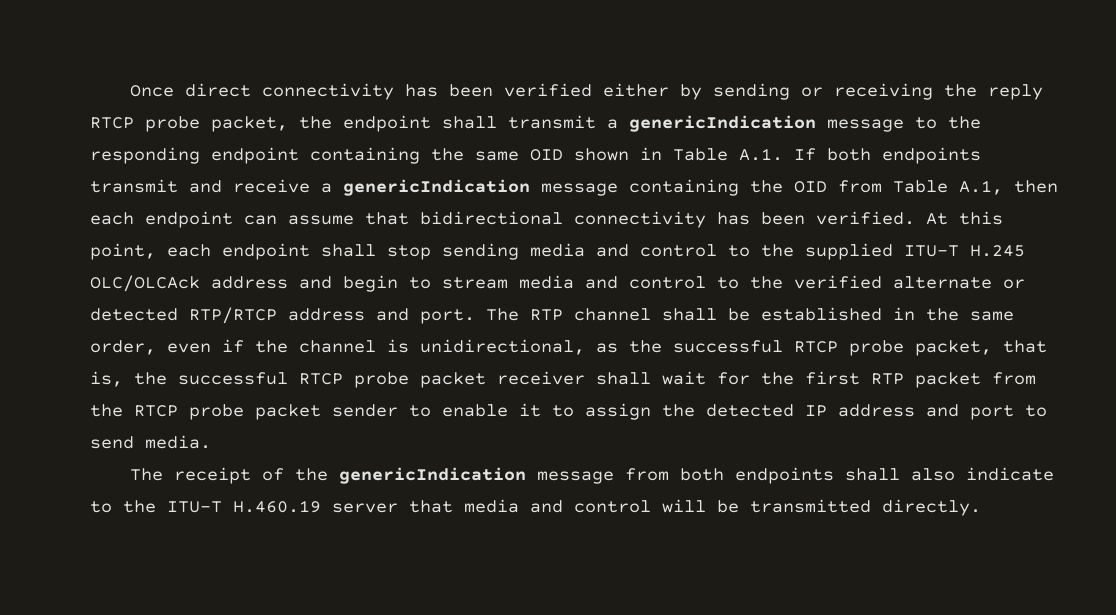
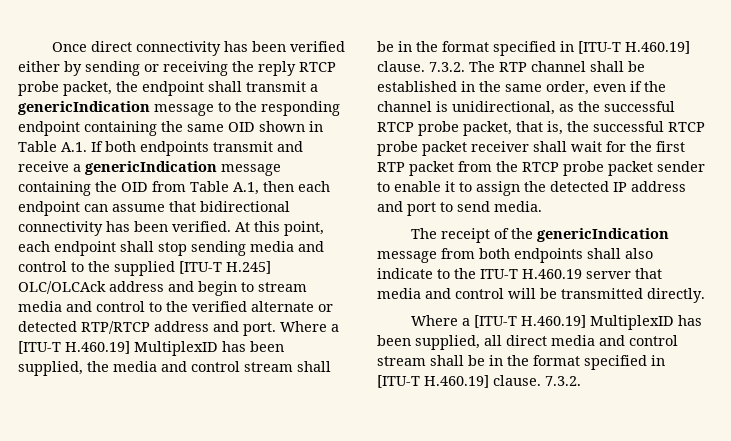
- At this point, each endpoint shall stop sending media and control to the supplied ITU-T H.245 OLC/OLCAck address and begin to stream media and control to the verified alternate or detected RTP/RTCP address and port.
+ At this point, each endpoint shall stop sending media and control to the supplied [ITU-T H.245] OLC/OLCAck address and begin to stream media and control to the verified alternate or detected RTP/RTCP address and port.
- The RTP channel shall be established in the same order, even if the channel is unidirectional, as the successful RTCP probe packet, that is, the successful RTCP probe packet receiver shall wait for the first RTP packet from the RTCP probe packet sender to enable it to assign the detected IP address and port to send media.
+ Where a [ITU-T H.460.19] MultiplexID has been supplied, the media and control stream shall be in the format specified in [ITU-T H.460.19] clause. 7.3.2. The RTP channel shall be established in the same order, even if the channel is unidirectional, as the successful RTCP probe packet, that is, the successful RTCP probe packet receiver shall wait for the first RTP packet from the RTCP probe packet sender to enable it to assign the detected IP address and port to send media.
+ Where a [ITU-T H.460.19] MultiplexID has been supplied, all direct media and control stream shall be in the format specified in [ITU-T H.460.19] clause. 7.3.2.

